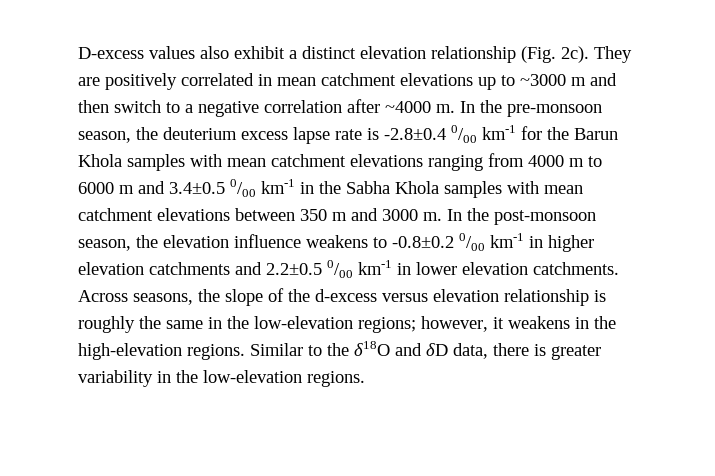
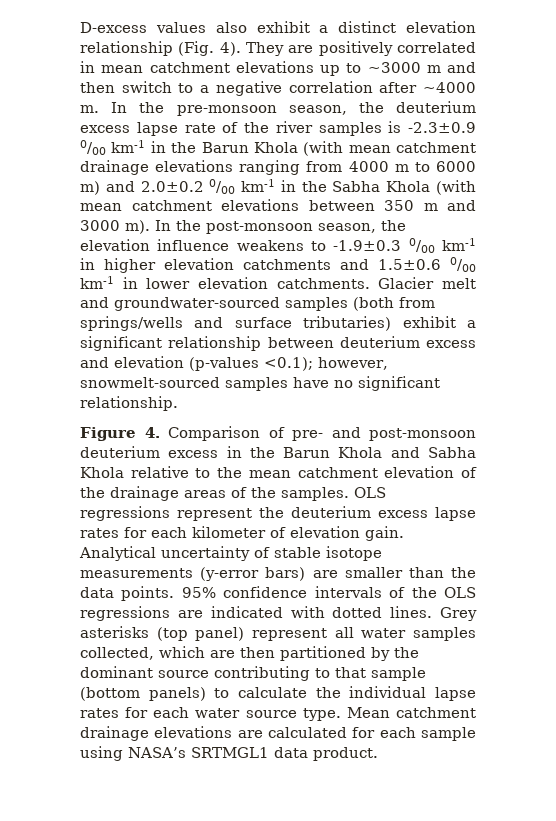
- D-excess values also exhibit a distinct elevation relationship (Fig. 2c).
+ D-excess values also exhibit a distinct elevation relationship (Fig. 4).
- In the pre-monsoon season, the deuterium excess lapse rate is -2.8±0.4 0/00 km-1 for the Barun Khola samples with mean catchment elevations ranging from 4000 m to 6000 m and 3.4±0.5 0/00 km-1 in the Sabha Khola samples with mean catchment elevations between 350 m and 3000 m.
+ In the pre-monsoon season, the deuterium excess lapse rate of the river samples is -2.3±0.9 0/00 km-1 in the Barun Khola (with mean catchment drainage elevations ranging from 4000 m to 6000 m) and 2.0±0.2 0/00 km-1 in the Sabha Khola (with mean catchment elevations between 350 m and 3000 m).
- In the post-monsoon season, the elevation influence weakens to -0.8±0.2 0/00 km-1 in higher elevation catchments and 2.2±0.5 0/00 km-1 in lower elevation catchments.
+ In the post-monsoon season, the elevation influence weakens to -1.9±0.3 0/00 km-1 in higher elevation catchments and 1.5±0.6 0/00 km-1 in lower elevation catchments.
- Across seasons, the slope of the d-excess versus elevation relationship is roughly the same in the low-elevation regions; however, it weakens in the high-elevation regions. Similar to the δ18O and δD data, there is greater variability in the low-elevation regions.
+ Glacier melt and groundwater-sourced samples (both from springs/wells and surface tributaries) exhibit a significant relationship between deuterium excess and elevation (p-values <0.1); however, snowmelt-sourced samples have no significant relationship.
+ Figure 4. Comparison of pre- and post-monsoon deuterium excess in the Barun Khola and Sabha Khola relative to the mean catchment elevation of the drainage areas of the samples. OLS regressions represent the deuterium excess lapse rates for each kilometer of elevation gain. Analytical uncertainty of stable isotope measurements (y-error bars) are smaller than the data points. 95% confidence intervals of the OLS regressions are indicated with dotted lines. Grey asterisks (top panel) represent all water samples collected, which are then partitioned by the dominant source contributing to that sample (bottom panels) to calculate the individual lapse rates for each water source type. Mean catchment drainage elevations are calculated for each sample using NASA’s SRTMGL1 data product.

